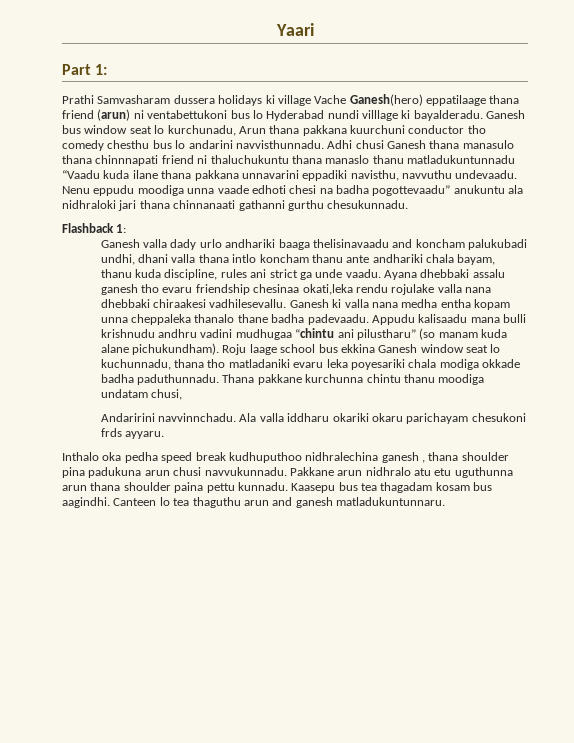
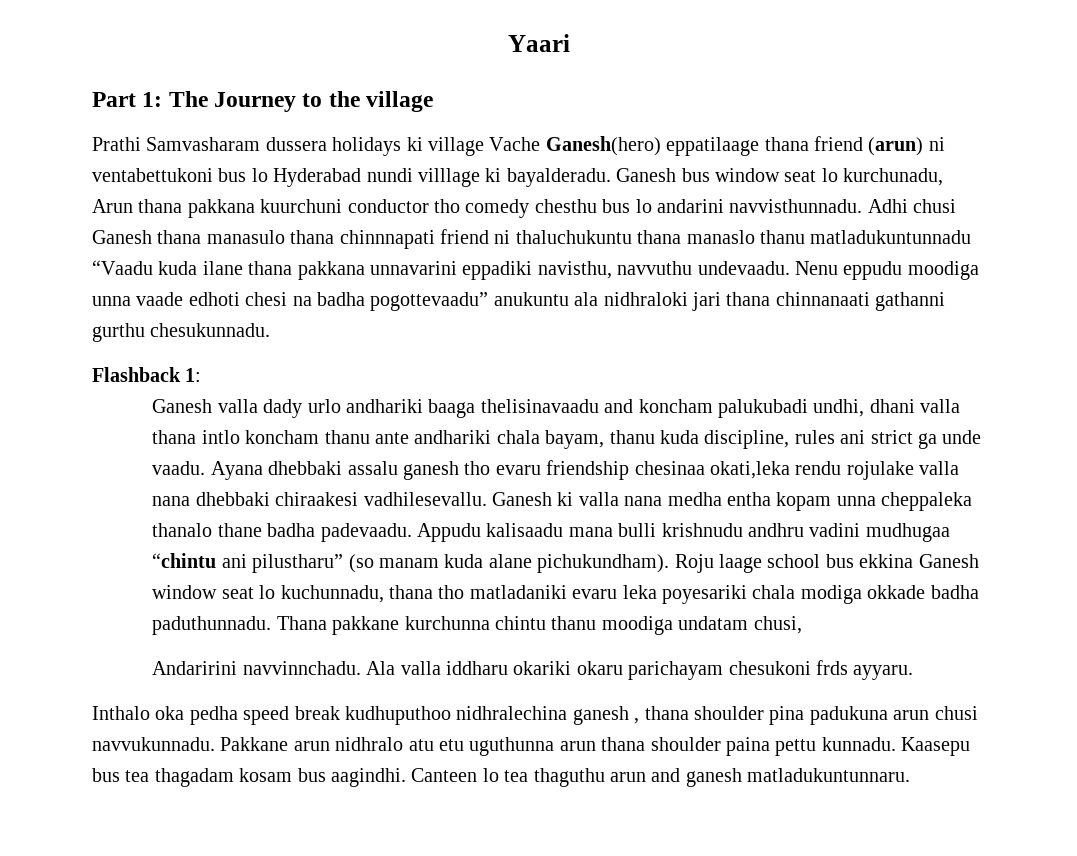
- Part 1:
+ Part 1: The Journey to the village

